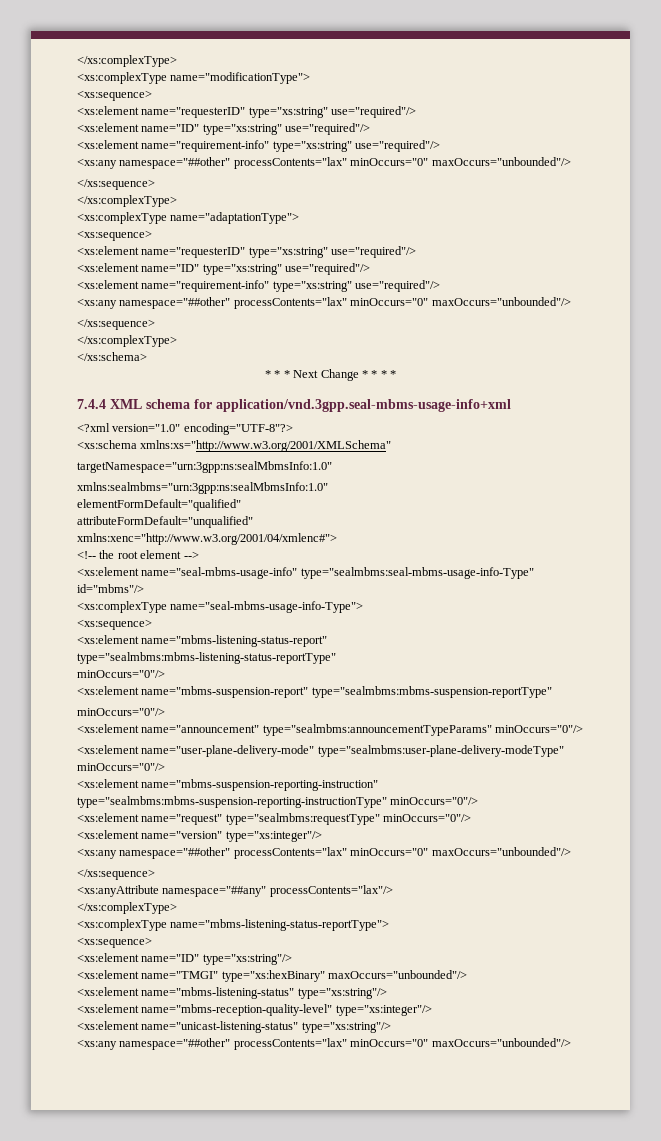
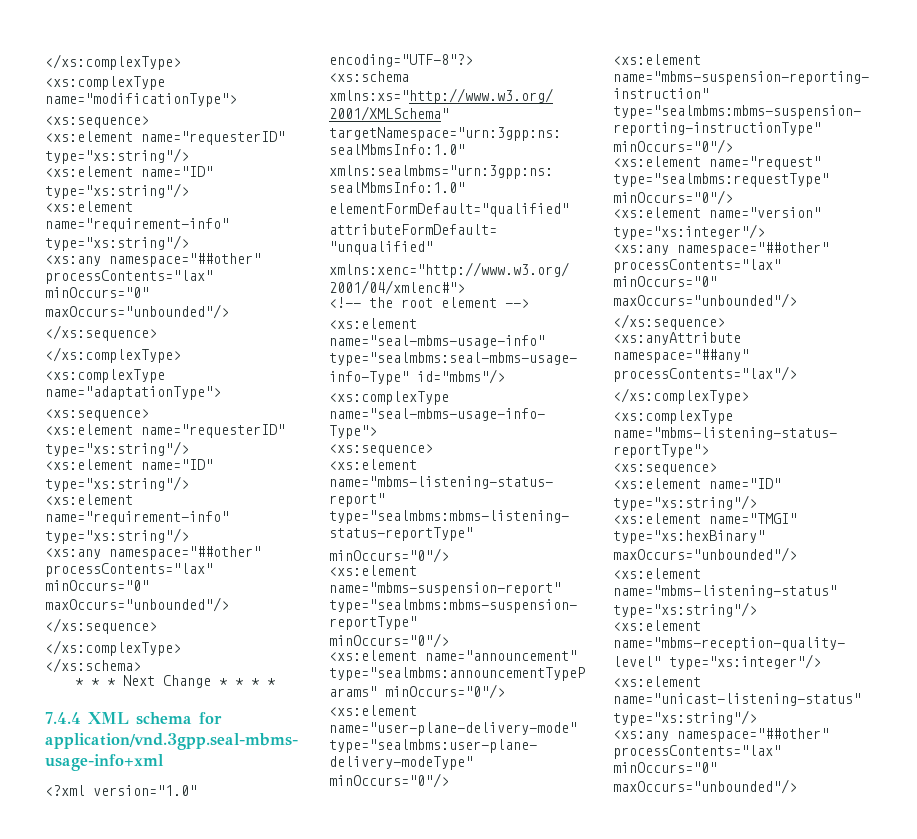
  <xs:complexType name="modificationType">
  <xs:sequence>
- <xs:element name="requesterID" type="xs:string" use="required"/>
- <xs:element name="ID" type="xs:string" use="required"/>
- <xs:element name="requirement-info" type="xs:string" use="required"/>
+ <xs:element name="requesterID" type="xs:string"/>
+ <xs:element name="ID" type="xs:string"/>
+ <xs:element name="requirement-info" type="xs:string"/>
  <xs:complexType name="adaptationType">
  <xs:sequence>
- <xs:element name="requesterID" type="xs:string" use="required"/>
- <xs:element name="ID" type="xs:string" use="required"/>
- <xs:element name="requirement-info" type="xs:string" use="required"/>
+ <xs:element name="requesterID" type="xs:string"/>
+ <xs:element name="ID" type="xs:string"/>
+ <xs:element name="requirement-info" type="xs:string"/>

